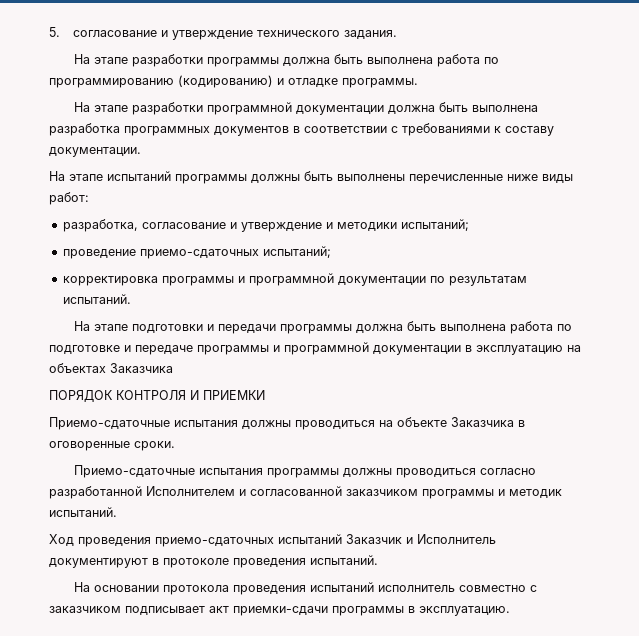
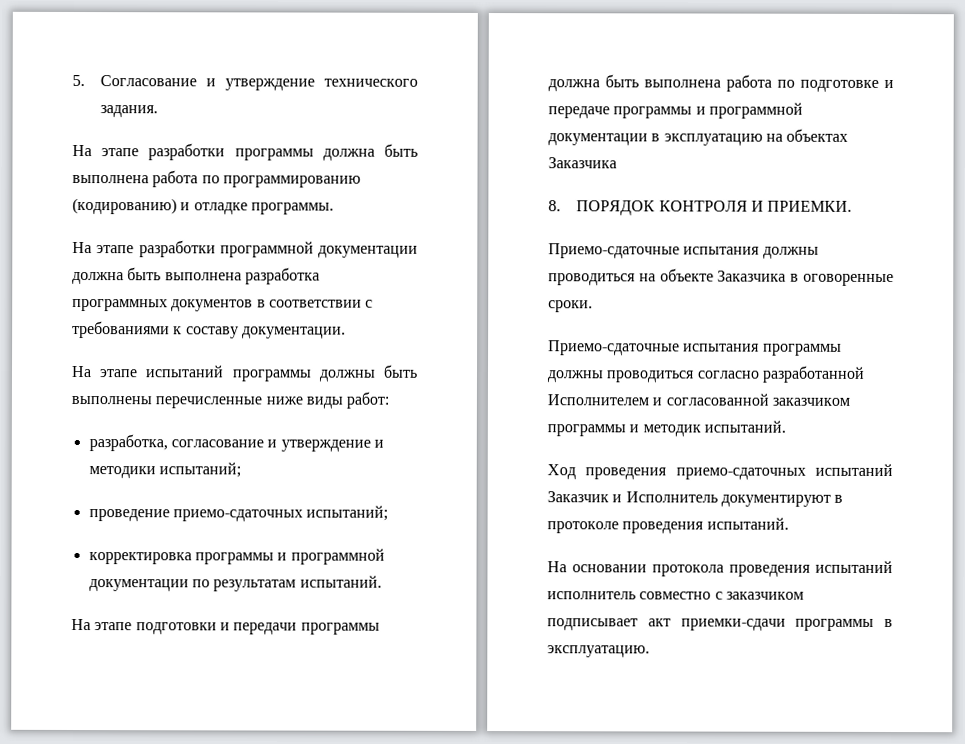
- 5. согласование и утверждение технического задания.
+ 5. Согласование и утверждение технического задания.
- ПОРЯДОК КОНТРОЛЯ И ПРИЕМКИ
+ 8. ПОРЯДОК КОНТРОЛЯ И ПРИЕМКИ.

